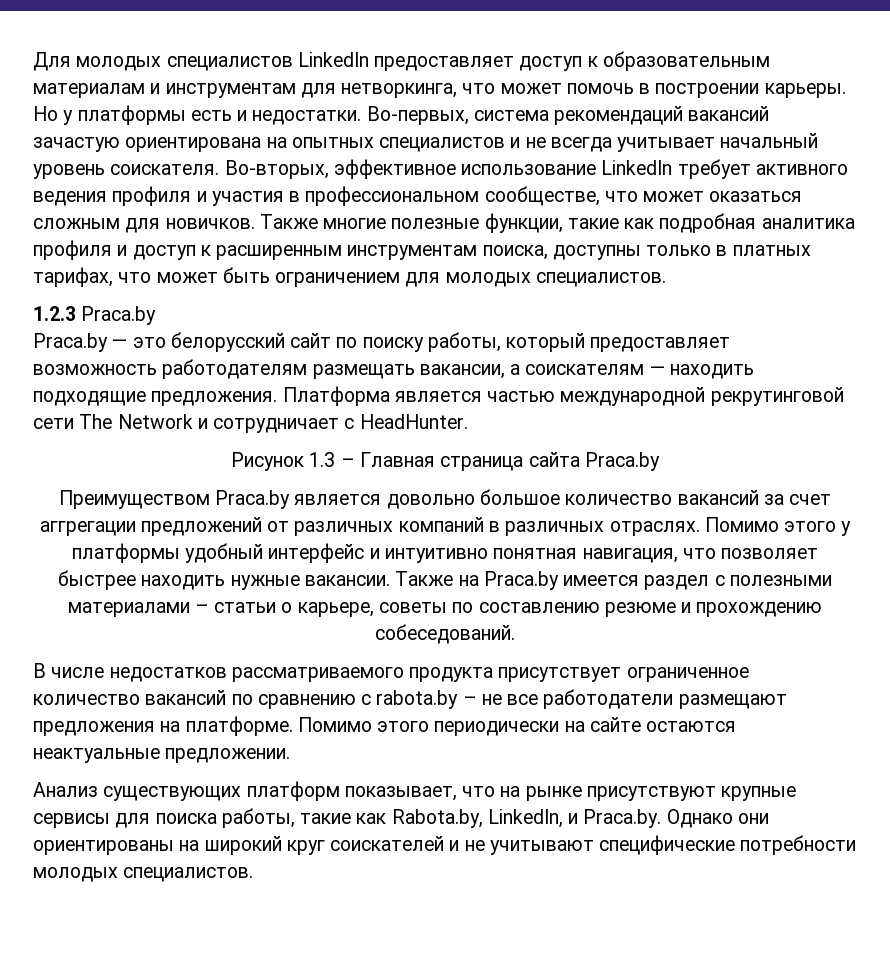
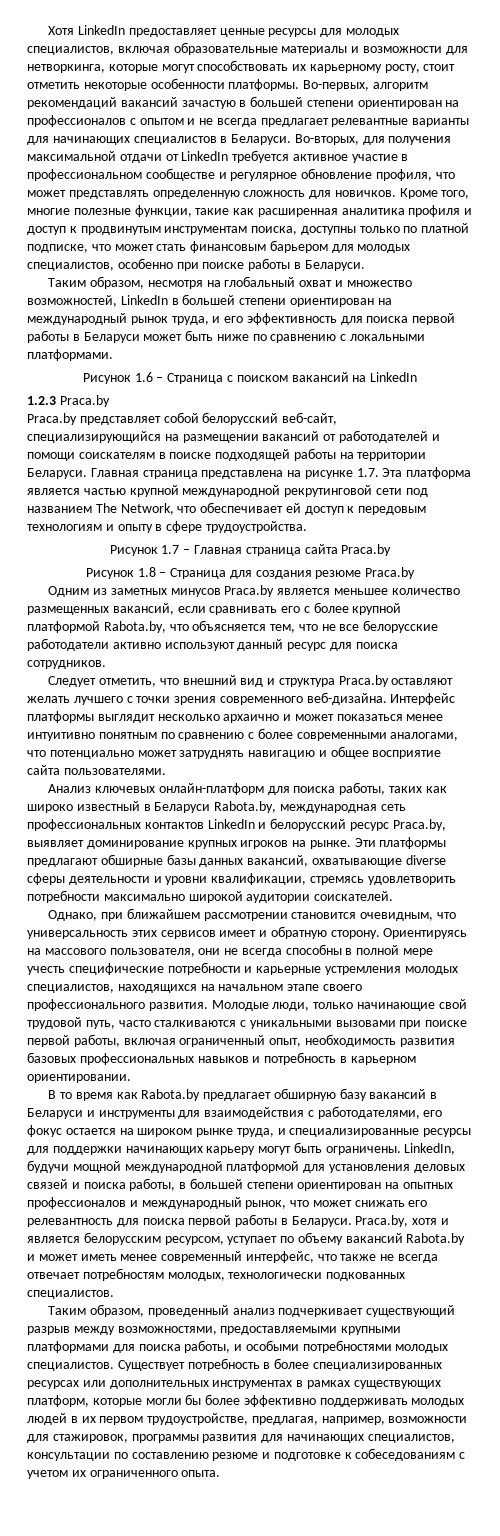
- Для молодых специалистов LinkedIn предоставляет доступ к образовательным материалам и инструментам для нетворкинга, что может помочь в построении карьеры. Но у платформы есть и недостатки. Во-первых, система рекомендаций вакансий зачастую ориентирована на опытных специалистов и не всегда учитывает начальный уровень соискателя. Во-вторых, эффективное использование LinkedIn требует активного ведения профиля и участия в профессиональном сообществе, что может оказаться сложным для новичков. Также многие полезные функции, такие как подробная аналитика профиля и доступ к расширенным инструментам поиска, доступны только в платных тарифах, что может быть ограничением для молодых специалистов.
+ Хотя LinkedIn предоставляет ценные ресурсы для молодых специалистов, включая образовательные материалы и возможности для нетворкинга, которые могут способствовать их карьерному росту, стоит отметить некоторые особенности платформы. Во-первых, алгоритм рекомендаций вакансий зачастую в большей степени ориентирован на профессионалов с опытом и не всегда предлагает релевантные варианты для начинающих специалистов в Беларуси. Во-вторых, для получения максимальной отдачи от LinkedIn требуется активное участие в профессиональном сообществе и регулярное обновление профиля, что может представлять определенную сложность для новичков. Кроме того, многие полезные функции, такие как расширенная аналитика профиля и доступ к продвинутым инструментам поиска, доступны только по платной подписке, что может стать финансовым барьером для молодых специалистов, особенно при поиске работы в Беларуси.
+ Таким образом, несмотря на глобальный охват и множество возможностей, LinkedIn в большей степени ориентирован на международный рынок труда, и его эффективность для поиска первой работы в Беларуси может быть ниже по сравнению с локальными платформами.
+ Рисунок 1.6 – Страница с поиском вакансий на LinkedIn
  1.2.3 Praca.by
- Praca.by — это белорусский сайт по поиску работы, который предоставляет возможность работодателям размещать вакансии, а соискателям — находить подходящие предложения. Платформа является частью международной рекрутинговой сети The Network и сотрудничает с HeadHunter.
- Рисунок 1.3 – Главная страница сайта Praca.by
+ Praca.by представляет собой белорусский веб-сайт, специализирующийся на размещении вакансий от работодателей и помощи соискателям в поиске подходящей работы на территории Беларуси. Главная страница представлена на рисунке 1.7. Эта платформа является частью крупной международной рекрутинговой сети под названием The Network, что обеспечивает ей доступ к передовым технологиям и опыту в сфере трудоустройства.
+ Рисунок 1.7 – Главная страница сайта Praca.by
- Преимуществом Praca.by является довольно большое количество вакансий за счет аггрегации предложений от различных компаний в различных отраслях. Помимо этого у платформы удобный интерфейс и интуитивно понятная навигация, что позволяет быстрее находить нужные вакансии. Также на Praca.by имеется раздел с полезными материалами – статьи о карьере, советы по составлению резюме и прохождению собеседований.
- В числе недостатков рассматриваемого продукта присутствует ограниченное количество вакансий по сравнению с rabota.by – не все работодатели размещают предложения на платформе. Помимо этого периодически на сайте остаются неактуальные предложении.
- Анализ существующих платформ показывает, что на рынке присутствуют крупные сервисы для поиска работы, такие как Rabota.by, LinkedIn, и Praca.by. Однако они ориентированы на широкий круг соискателей и не учитывают специфические потребности молодых специалистов.
+ Рисунок 1.8 – Страница для создания резюме Praca.by
+ Одним из заметных минусов Praca.by является меньшее количество размещенных вакансий, если сравнивать его с более крупной платформой Rabota.by, что объясняется тем, что не все белорусские работодатели активно используют данный ресурс для поиска сотрудников.
+ Следует отметить, что внешний вид и структура Praca.by оставляют желать лучшего с точки зрения современного веб-дизайна. Интерфейс платформы выглядит несколько архаично и может показаться менее интуитивно понятным по сравнению с более современными аналогами, что потенциально может затруднять навигацию и общее восприятие сайта пользователями.
+ Анализ ключевых онлайн-платформ для поиска работы, таких как широко известный в Беларуси Rabota.by, международная сеть профессиональных контактов LinkedIn и белорусский ресурс Praca.by, выявляет доминирование крупных игроков на рынке. Эти платформы предлагают обширные базы данных вакансий, охватывающие diverse сферы деятельности и уровни квалификации, стремясь удовлетворить потребности максимально широкой аудитории соискателей.
+ Однако, при ближайшем рассмотрении становится очевидным, что универсальность этих сервисов имеет и обратную сторону. Ориентируясь на массового пользователя, они не всегда способны в полной мере учесть специфические потребности и карьерные устремления молодых специалистов, находящихся на начальном этапе своего профессионального развития. Молодые люди, только начинающие свой трудовой путь, часто сталкиваются с уникальными вызовами при поиске первой работы, включая ограниченный опыт, необходимость развития базовых профессиональных навыков и потребность в карьерном ориентировании.
+ В то время как Rabota.by предлагает обширную базу вакансий в Беларуси и инструменты для взаимодействия с работодателями, его фокус остается на широком рынке труда, и специализированные ресурсы для поддержки начинающих карьеру могут быть ограничены. LinkedIn, будучи мощной международной платформой для установления деловых связей и поиска работы, в большей степени ориентирован на опытных профессионалов и международный рынок, что может снижать его релевантность для поиска первой работы в Беларуси. Praca.by, хотя и является белорусским ресурсом, уступает по объему вакансий Rabota.by и может иметь менее современный интерфейс, что также не всегда отвечает потребностям молодых, технологически подкованных специалистов.
+ Таким образом, проведенный анализ подчеркивает существующий разрыв между возможностями, предоставляемыми крупными платформами для поиска работы, и особыми потребностями молодых специалистов. Существует потребность в более специализированных ресурсах или дополнительных инструментах в рамках существующих платформ, которые могли бы более эффективно поддерживать молодых людей в их первом трудоустройстве, предлагая, например, возможности для стажировок, программы развития для начинающих специалистов, консультации по составлению резюме и подготовке к собеседованиям с учетом их ограниченного опыта.

